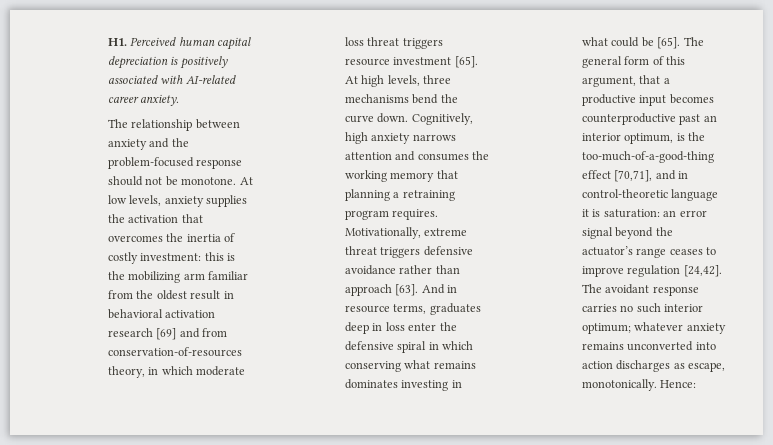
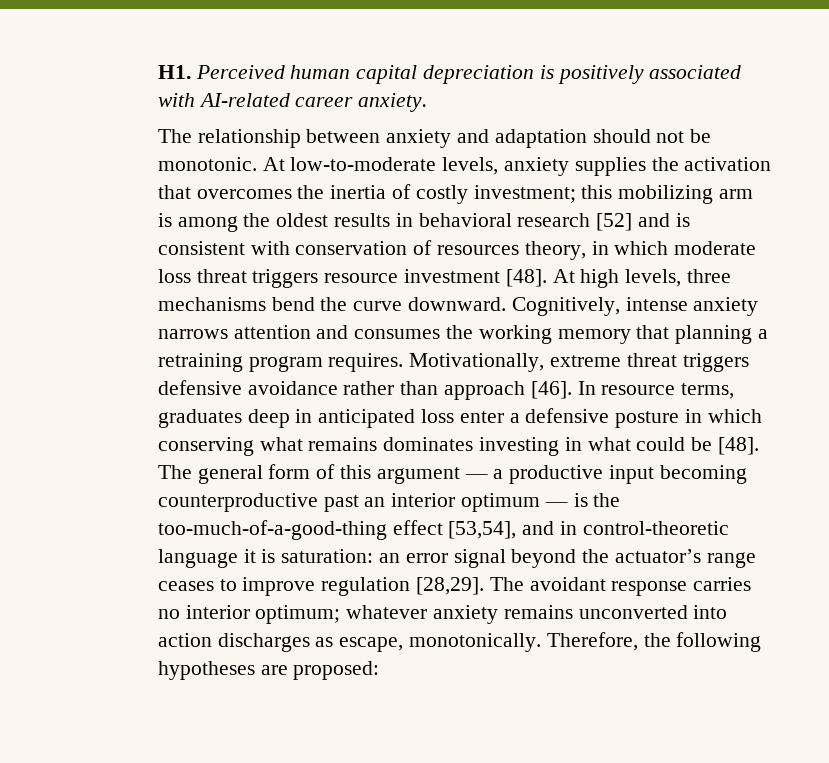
- The relationship between anxiety and the problem-focused response should not be monotone. At low levels, anxiety supplies the activation that overcomes the inertia of costly investment: this is the mobilizing arm familiar from the oldest result in behavioral activation research [69] and from conservation-of-resources theory, in which moderate loss threat triggers resource investment [65].
+ The relationship between anxiety and adaptation should not be monotonic. At low-to-moderate levels, anxiety supplies the activation that overcomes the inertia of costly investment; this mobilizing arm is among the oldest results in behavioral research [52] and is consistent with conservation of resources theory, in which moderate loss threat triggers resource investment [48].
- At high levels, three mechanisms bend the curve down. Cognitively, high anxiety narrows attention and consumes the working memory that planning a retraining program requires.
+ At high levels, three mechanisms bend the curve downward. Cognitively, intense anxiety narrows attention and consumes the working memory that planning a retraining program requires.
- Motivationally, extreme threat triggers defensive avoidance rather than approach [63]. And in resource terms, graduates deep in loss enter the defensive spiral in which conserving what remains dominates investing in what could be [65].
+ Motivationally, extreme threat triggers defensive avoidance rather than approach [46]. In resource terms, graduates deep in anticipated loss enter a defensive posture in which conserving what remains dominates investing in what could be [48].
- The general form of this argument, that a productive input becomes counterproductive past an interior optimum, is the too-much-of-a-good-thing effect [70,71], and in control-theoretic language it is saturation: an error signal beyond the actuator’s range ceases to improve regulation [24,42].
+ The general form of this argument — a productive input becoming counterproductive past an interior optimum — is the too-much-of-a-good-thing effect [53,54], and in control-theoretic language it is saturation: an error signal beyond the actuator’s range ceases to improve regulation [28,29].
- The avoidant response carries no such interior optimum; whatever anxiety remains unconverted into action discharges as escape, monotonically.
+ The avoidant response carries no interior optimum; whatever anxiety remains unconverted into action discharges as escape, monotonically.
- Hence:
+ Therefore, the following hypotheses are proposed:

